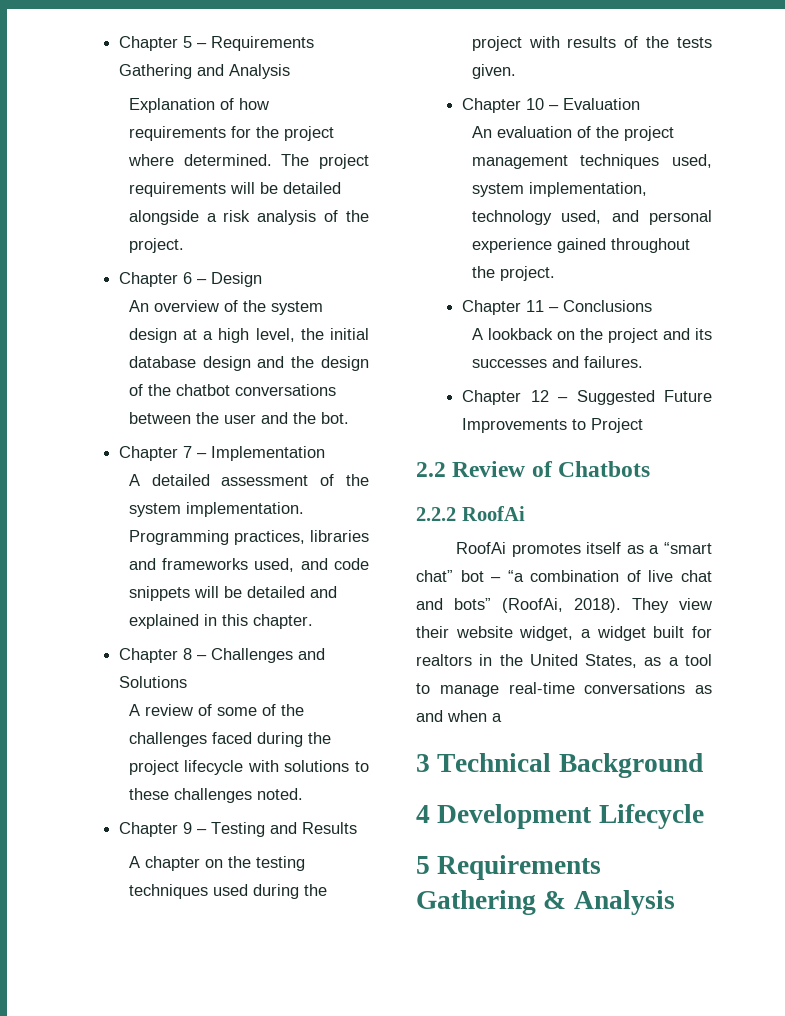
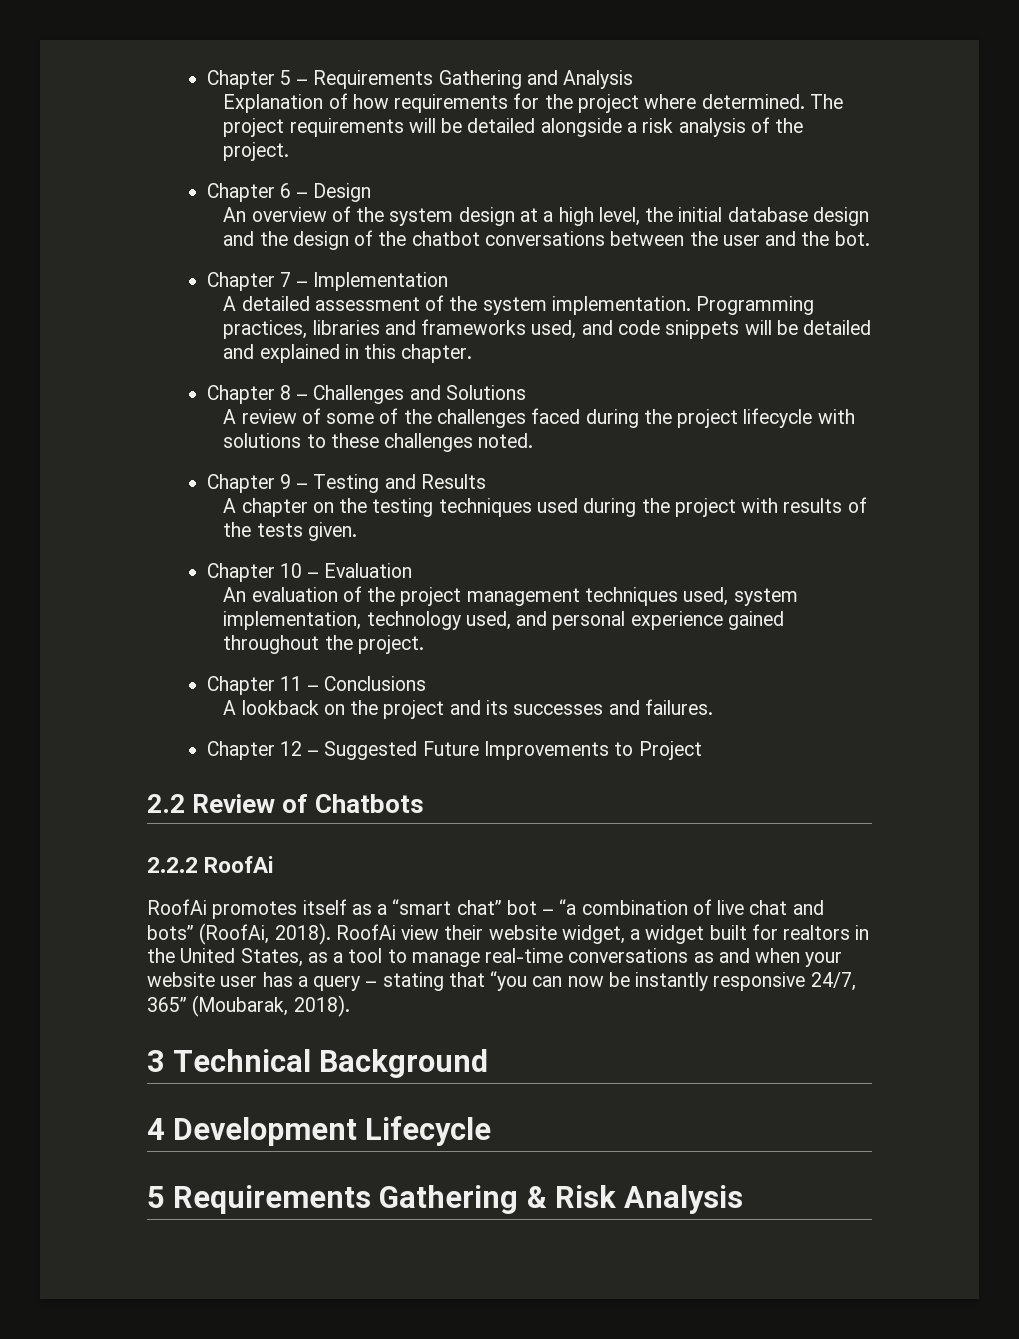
- They view their website widget, a widget built for realtors in the United States, as a tool to manage real-time conversations as and when a
+ RoofAi view their website widget, a widget built for realtors in the United States, as a tool to manage real-time conversations as and when your website user has a query – stating that “you can now be instantly responsive 24/7, 365” (Moubarak, 2018).
- 5 Requirements Gathering & Analysis
+ 5 Requirements Gathering & Risk Analysis

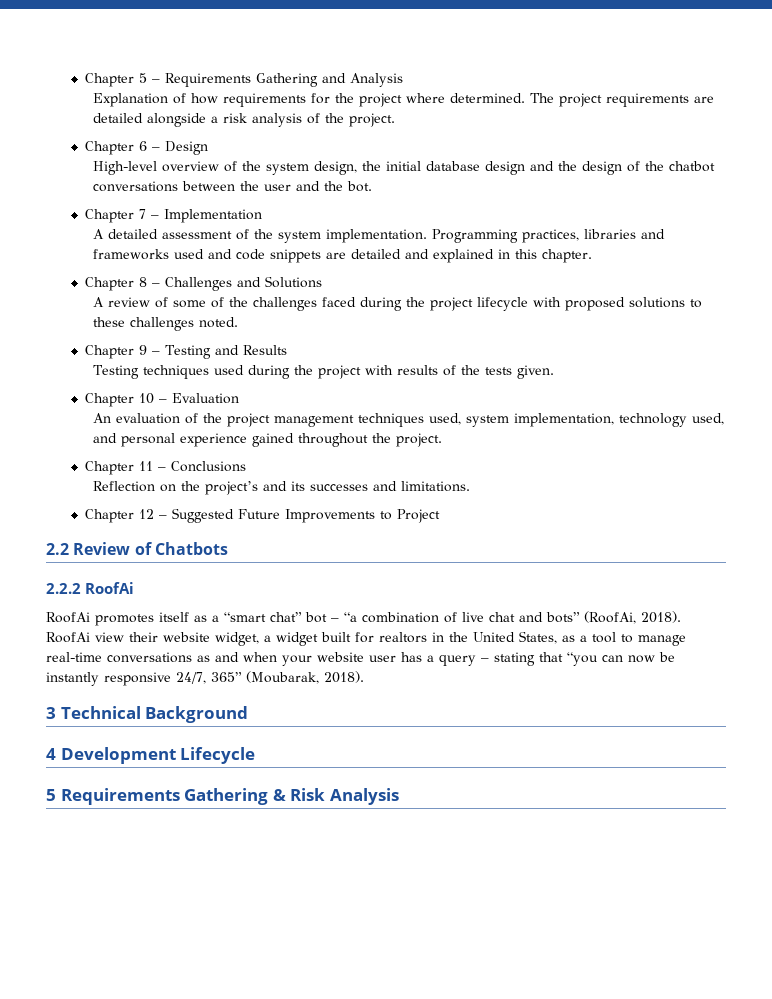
- The project requirements will be detailed alongside a risk analysis of the project.
+ The project requirements are detailed alongside a risk analysis of the project.
- An overview of the system design at a high level, the initial database design and the design of the chatbot conversations between the user and the bot.
+ High-level overview of the system design, the initial database design and the design of the chatbot conversations between the user and the bot.
- Programming practices, libraries and frameworks used, and code snippets will be detailed and explained in this chapter.
+ Programming practices, libraries and frameworks used and code snippets are detailed and explained in this chapter.
- A review of some of the challenges faced during the project lifecycle with solutions to these challenges noted.
+ A review of some of the challenges faced during the project lifecycle with proposed solutions to these challenges noted.
- A chapter on the testing techniques used during the project with results of the tests given.
+ Testing techniques used during the project with results of the tests given.
- A lookback on the project and its successes and failures.
+ Reflection on the project’s and its successes and limitations.

